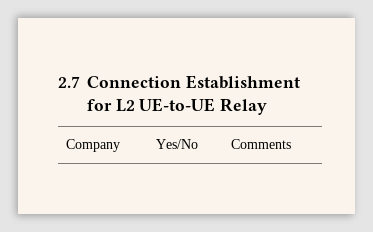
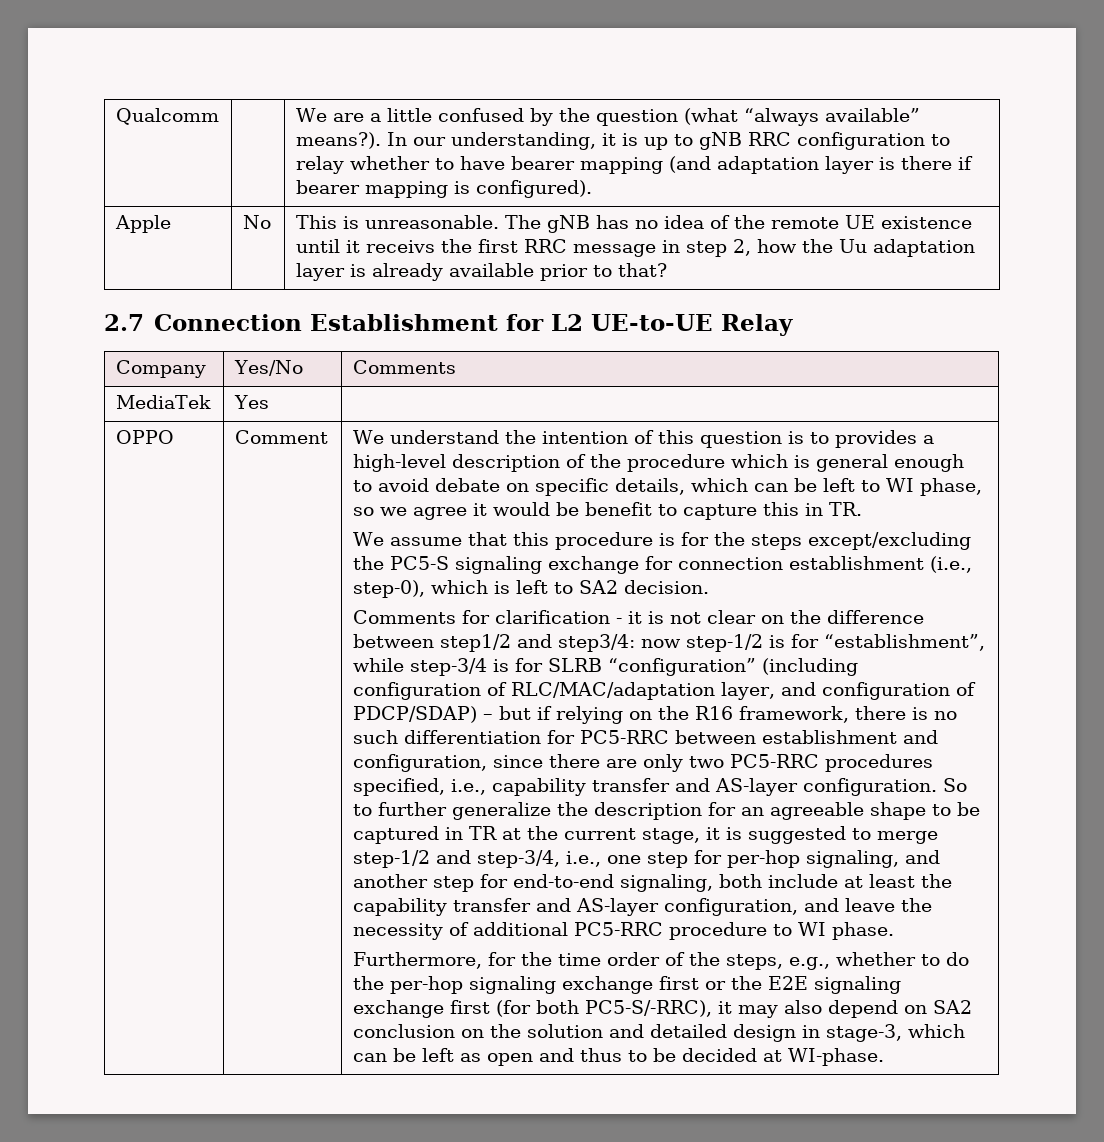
+ Qualcomm | | We are a little confused by the question (what “always available” means?). In our understanding, it is up to gNB RRC configuration to relay whether to have bearer mapping (and adaptation layer is there if bearer mapping is configured).
+ Apple | No | This is unreasonable. The gNB has no idea of the remote UE existence until it receivs the first RRC message in step 2, how the Uu adaptation layer is already available prior to that?
+ MediaTek | Yes |
+ OPPO | Comment | We understand the intention of this question is to provides a high-level description of the procedure which is general enough to avoid debate on specific details, which can be left to WI phase, so we agree it would be benefit to capture this in TR.
+ We assume that this procedure is for the steps except/excluding the PC5-S signaling exchange for connection establishment (i.e., step-0), which is left to SA2 decision.
+ Comments for clarification - it is not clear on the difference between step1/2 and step3/4: now step-1/2 is for “establishment”, while step-3/4 is for SLRB “configuration” (including configuration of RLC/MAC/adaptation layer, and configuration of PDCP/SDAP) – but if relying on the R16 framework, there is no such differentiation for PC5-RRC between establishment and configuration, since there are only two PC5-RRC procedures specified, i.e., capability transfer and AS-layer configuration. So to further generalize the description for an agreeable shape to be captured in TR at the current stage, it is suggested to merge step-1/2 and step-3/4, i.e., one step for per-hop signaling, and another step for end-to-end signaling, both include at least the capability transfer and AS-layer configuration, and leave the necessity of additional PC5-RRC procedure to WI phase.
+ Furthermore, for the time order of the steps, e.g., whether to do the per-hop signaling exchange first or the E2E signaling exchange first (for both PC5-S/-RRC), it may also depend on SA2 conclusion on the solution and detailed design in stage-3, which can be left as open and thus to be decided at WI-phase.

